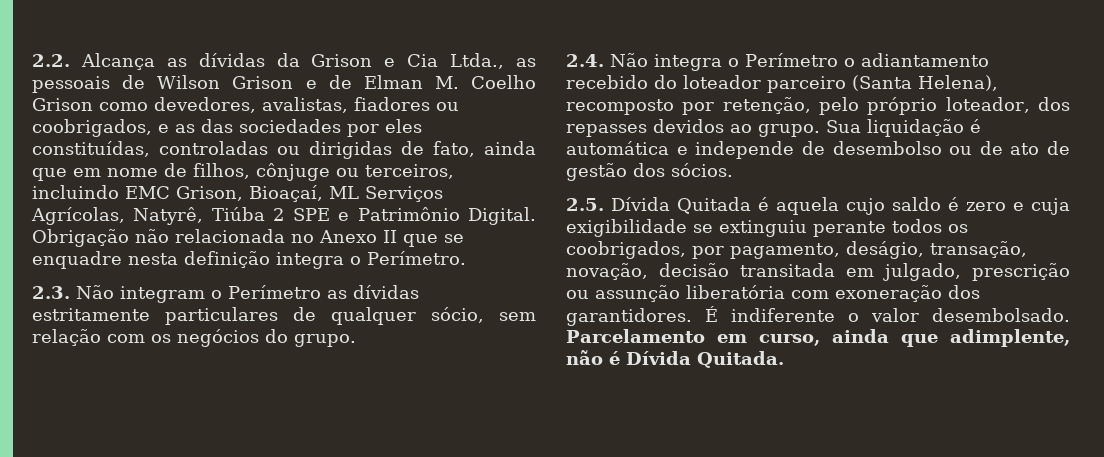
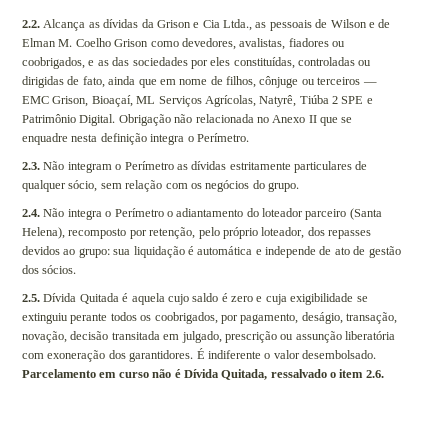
- 2.2. Alcança as dívidas da Grison e Cia Ltda., as pessoais de Wilson Grison e de Elman M. Coelho Grison como devedores, avalistas, fiadores ou coobrigados, e as das sociedades por eles constituídas, controladas ou dirigidas de fato, ainda que em nome de filhos, cônjuge ou terceiros, incluindo EMC Grison, Bioaçaí, ML Serviços Agrícolas, Natyrê, Tiúba 2 SPE e Patrimônio Digital.
+ 2.2. Alcança as dívidas da Grison e Cia Ltda., as pessoais de Wilson e de Elman M. Coelho Grison como devedores, avalistas, fiadores ou coobrigados, e as das sociedades por eles constituídas, controladas ou dirigidas de fato, ainda que em nome de filhos, cônjuge ou terceiros — EMC Grison, Bioaçaí, ML Serviços Agrícolas, Natyrê, Tiúba 2 SPE e Patrimônio Digital.
- 2.4. Não integra o Perímetro o adiantamento recebido do loteador parceiro (Santa Helena), recomposto por retenção, pelo próprio loteador, dos repasses devidos ao grupo. Sua liquidação é automática e independe de desembolso ou de ato de gestão dos sócios.
+ 2.4. Não integra o Perímetro o adiantamento do loteador parceiro (Santa Helena), recomposto por retenção, pelo próprio loteador, dos repasses devidos ao grupo: sua liquidação é automática e independe de ato de gestão dos sócios.
- Parcelamento em curso, ainda que adimplente, não é Dívida Quitada.
+ Parcelamento em curso não é Dívida Quitada, ressalvado o item 2.6.

